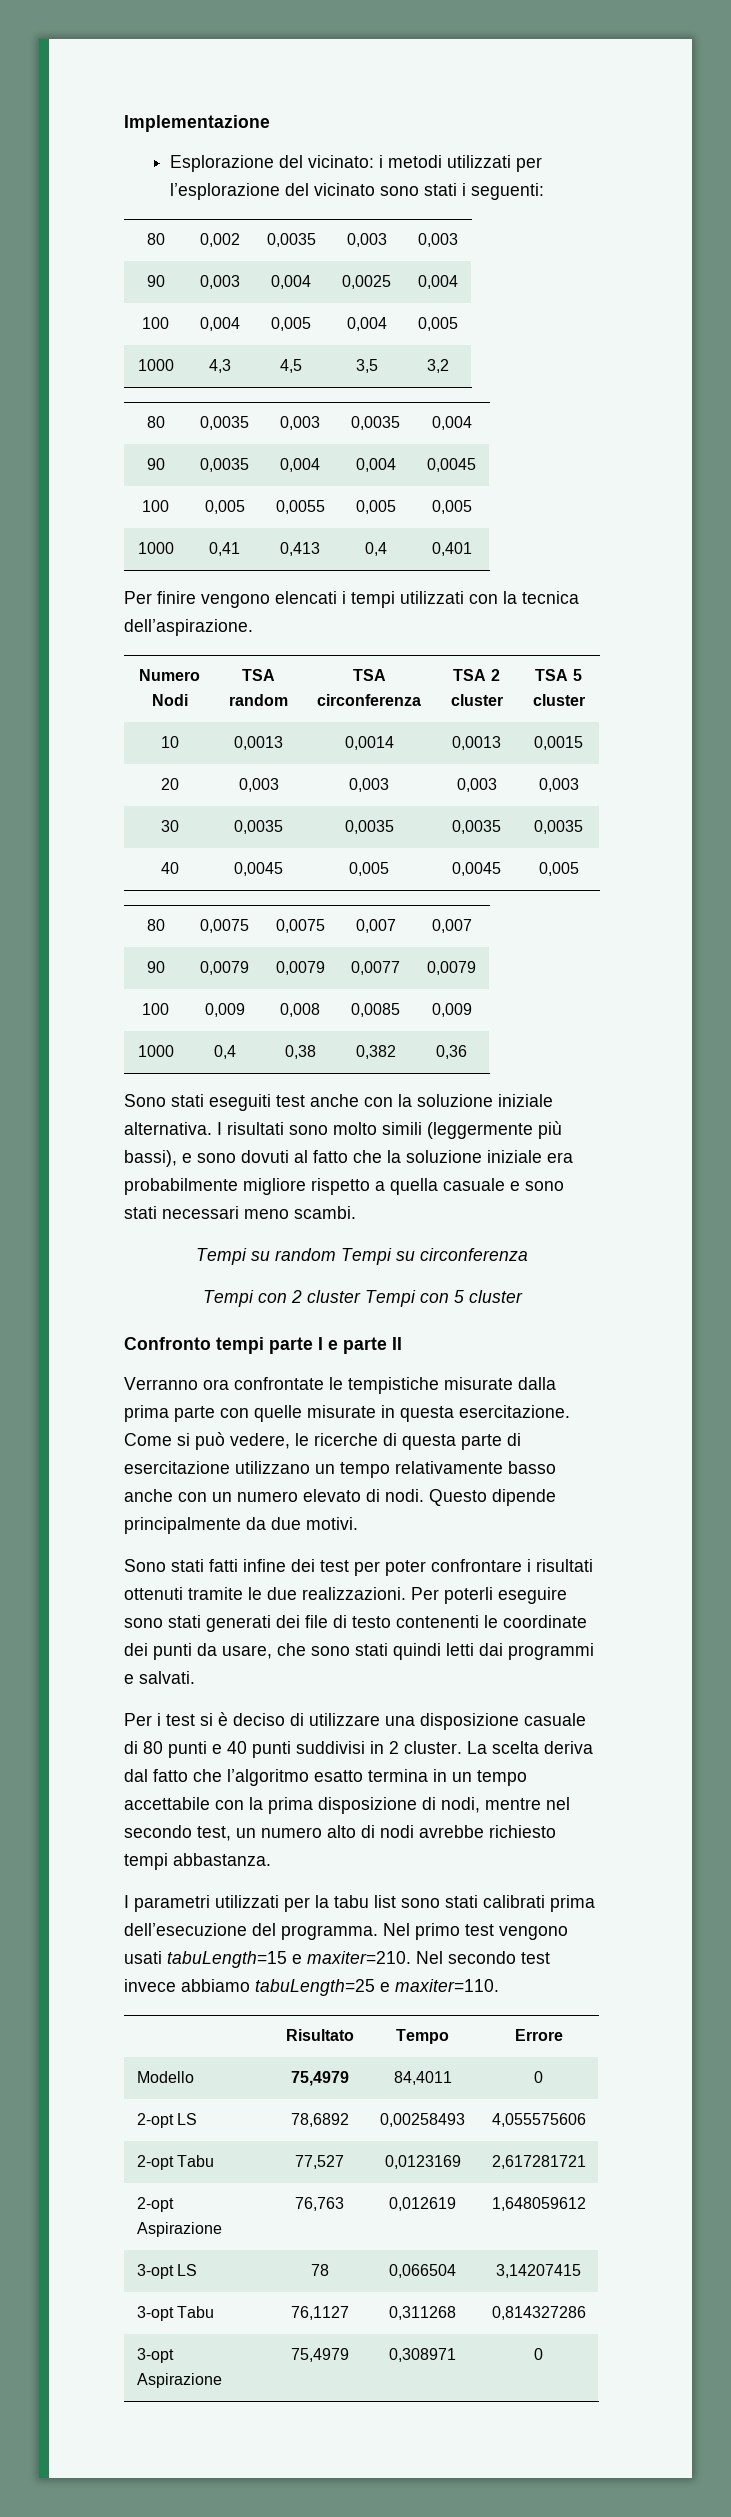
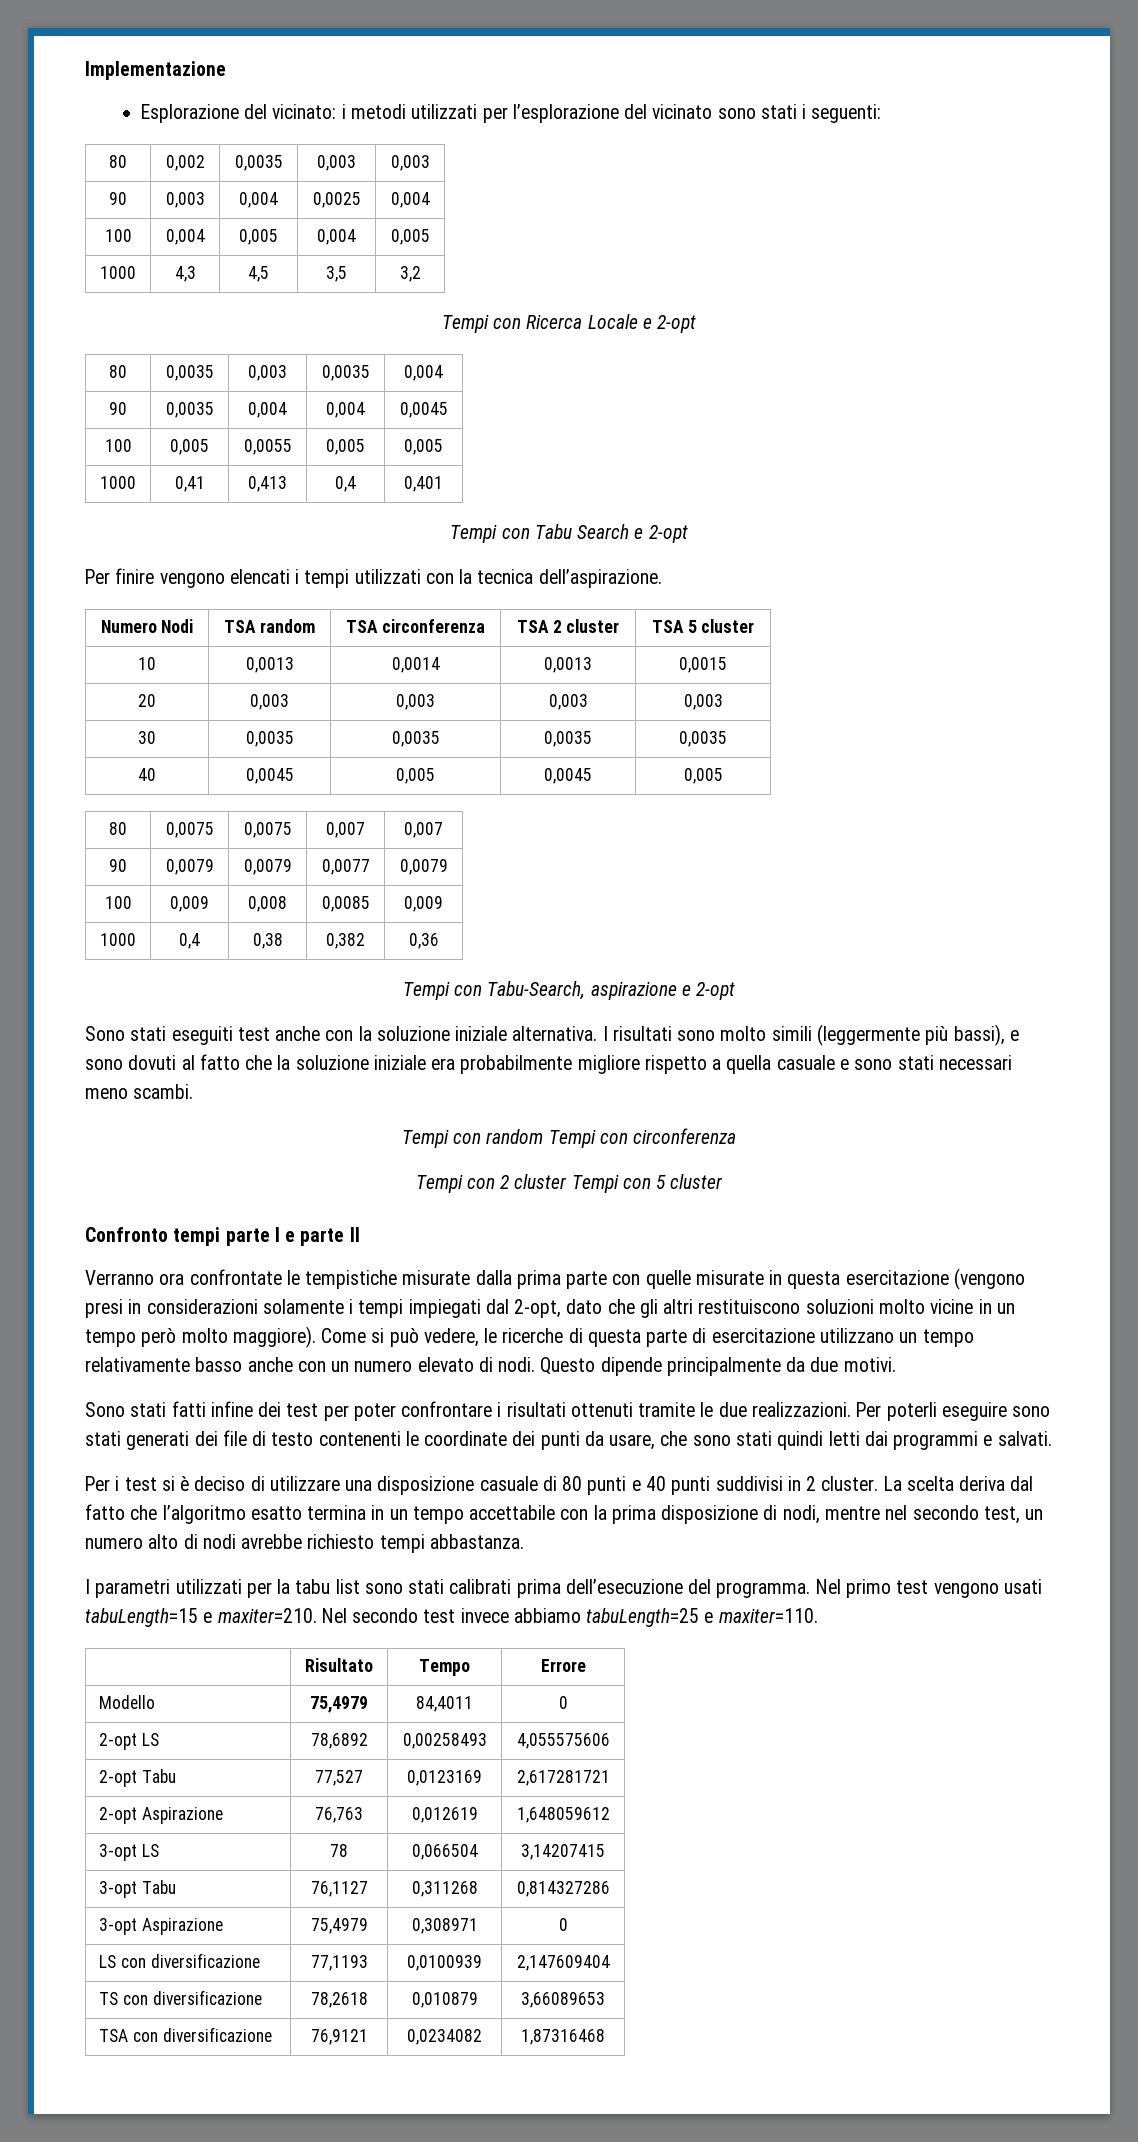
+ Tempi con Ricerca Locale e 2-opt
+ Tempi con Tabu Search e 2-opt
+ Tempi con Tabu-Search, aspirazione e 2-opt
- Tempi su random Tempi su circonferenza
+ Tempi con random Tempi con circonferenza
- Verranno ora confrontate le tempistiche misurate dalla prima parte con quelle misurate in questa esercitazione.
+ Verranno ora confrontate le tempistiche misurate dalla prima parte con quelle misurate in questa esercitazione (vengono presi in considerazioni solamente i tempi impiegati dal 2-opt, dato che gli altri restituiscono soluzioni molto vicine in un tempo però molto maggiore).
+ LS con diversificazione | 77,1193 | 0,0100939 | 2,147609404
+ TS con diversificazione | 78,2618 | 0,010879 | 3,66089653
+ TSA con diversificazione | 76,9121 | 0,0234082 | 1,87316468

